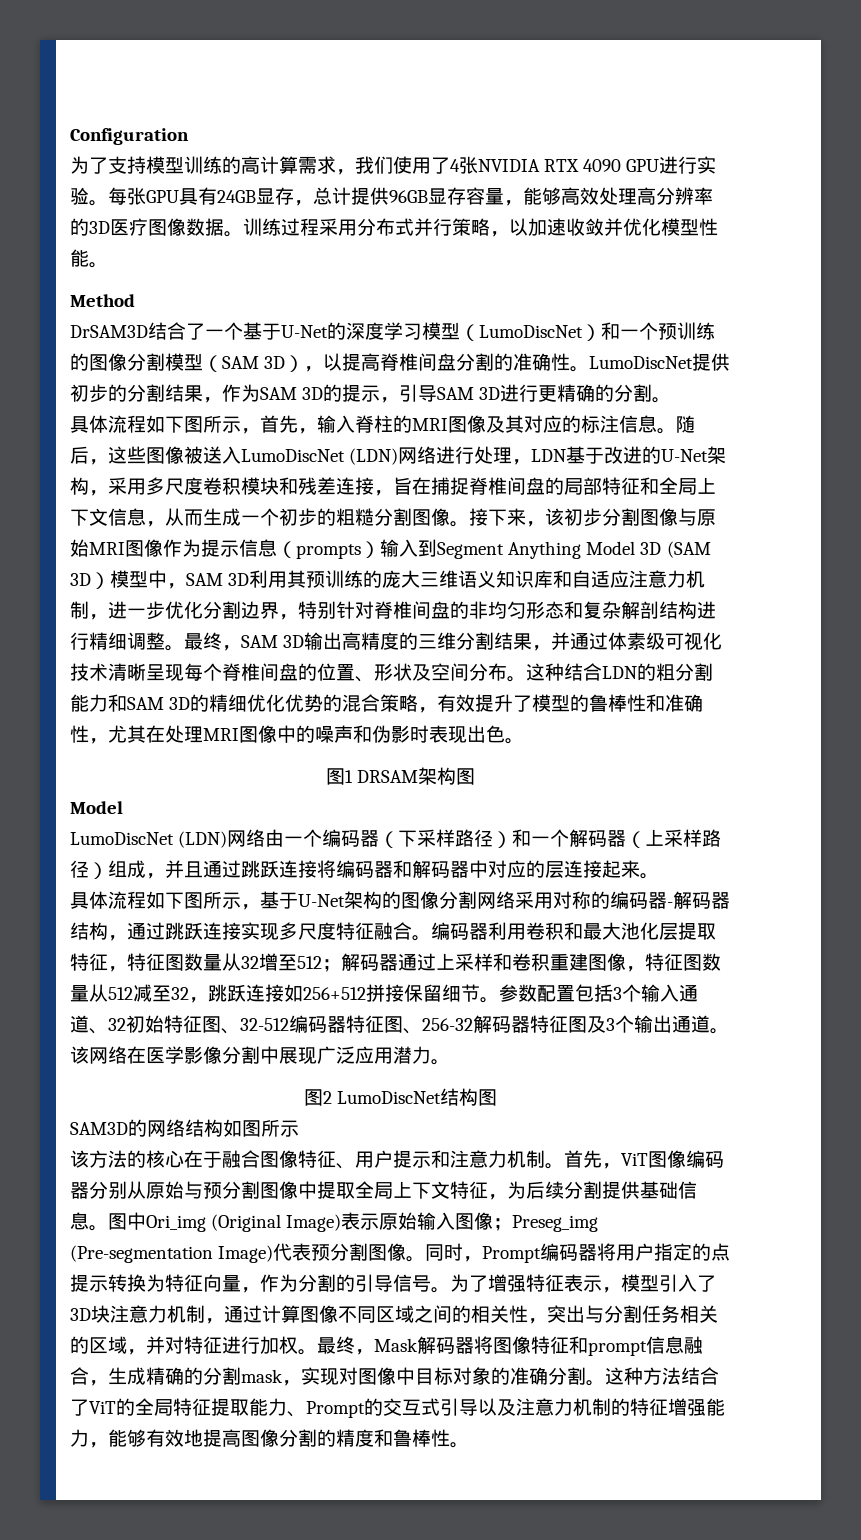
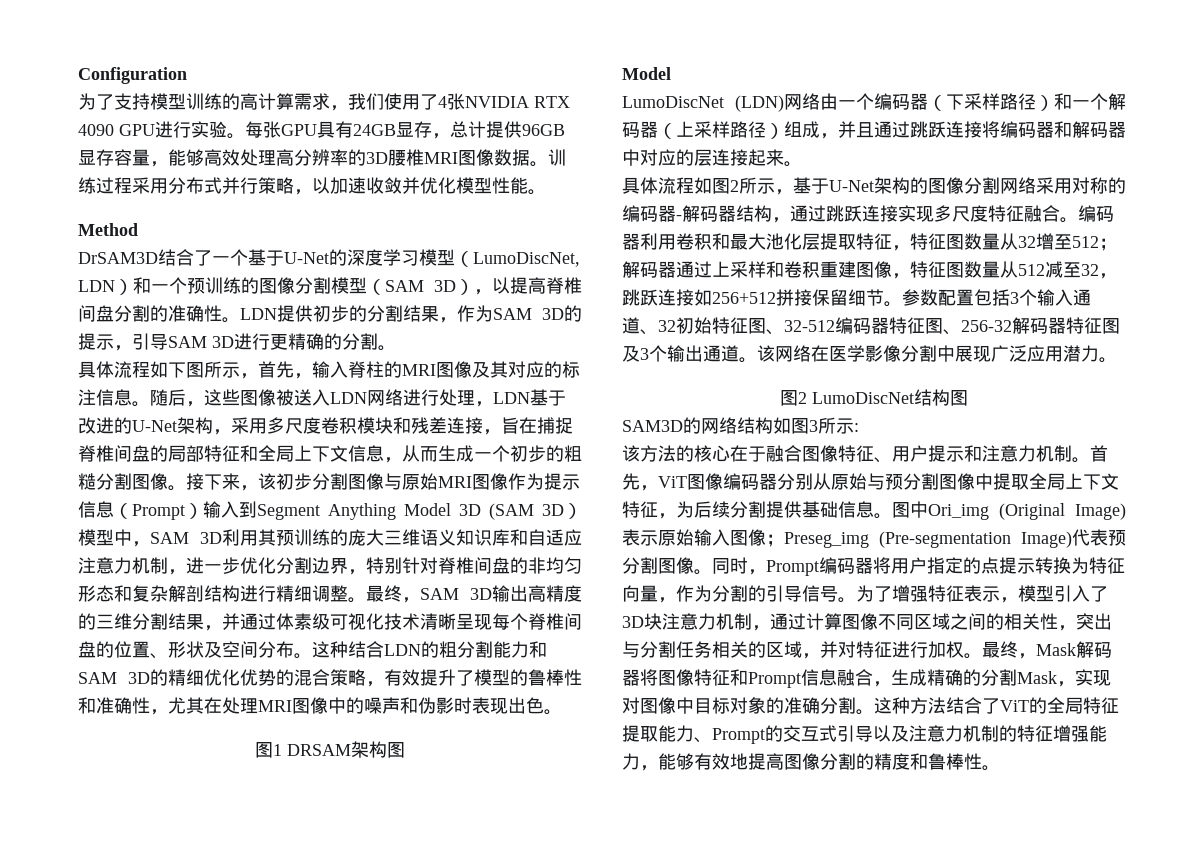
- 每张GPU具有24GB显存，总计提供96GB显存容量，能够高效处理高分辨率的3D医疗图像数据。
+ 每张GPU具有24GB显存，总计提供96GB显存容量，能够高效处理高分辨率的3D腰椎MRI图像数据。
- DrSAM3D结合了一个基于U-Net的深度学习模型（LumoDiscNet）和一个预训练的图像分割模型（SAM 3D），以提高脊椎间盘分割的准确性。
+ DrSAM3D结合了一个基于U-Net的深度学习模型（LumoDiscNet, LDN）和一个预训练的图像分割模型（SAM 3D），以提高脊椎间盘分割的准确性。
- LumoDiscNet提供初步的分割结果，作为SAM 3D的提示，引导SAM 3D进行更精确的分割。
+ LDN提供初步的分割结果，作为SAM 3D的提示，引导SAM 3D进行更精确的分割。
- 随后，这些图像被送入LumoDiscNet (LDN)网络进行处理，LDN基于改进的U-Net架构，采用多尺度卷积模块和残差连接，旨在捕捉脊椎间盘的局部特征和全局上下文信息，从而生成一个初步的粗糙分割图像。
+ 随后，这些图像被送入LDN网络进行处理，LDN基于改进的U-Net架构，采用多尺度卷积模块和残差连接，旨在捕捉脊椎间盘的局部特征和全局上下文信息，从而生成一个初步的粗糙分割图像。
- 接下来，该初步分割图像与原始MRI图像作为提示信息（prompts）输入到Segment Anything Model 3D (SAM 3D）模型中，SAM 3D利用其预训练的庞大三维语义知识库和自适应注意力机制，进一步优化分割边界，特别针对脊椎间盘的非均匀形态和复杂解剖结构进行精细调整。
+ 接下来，该初步分割图像与原始MRI图像作为提示信息（Prompt）输入到Segment Anything Model 3D (SAM 3D）模型中，SAM 3D利用其预训练的庞大三维语义知识库和自适应注意力机制，进一步优化分割边界，特别针对脊椎间盘的非均匀形态和复杂解剖结构进行精细调整。
- 具体流程如下图所示，基于U-Net架构的图像分割网络采用对称的编码器-解码器结构，通过跳跃连接实现多尺度特征融合。
+ 具体流程如图2所示，基于U-Net架构的图像分割网络采用对称的编码器-解码器结构，通过跳跃连接实现多尺度特征融合。
- SAM3D的网络结构如图所示
+ SAM3D的网络结构如图3所示:
- 最终，Mask解码器将图像特征和prompt信息融合，生成精确的分割mask，实现对图像中目标对象的准确分割。
+ 最终，Mask解码器将图像特征和Prompt信息融合，生成精确的分割Mask，实现对图像中目标对象的准确分割。

